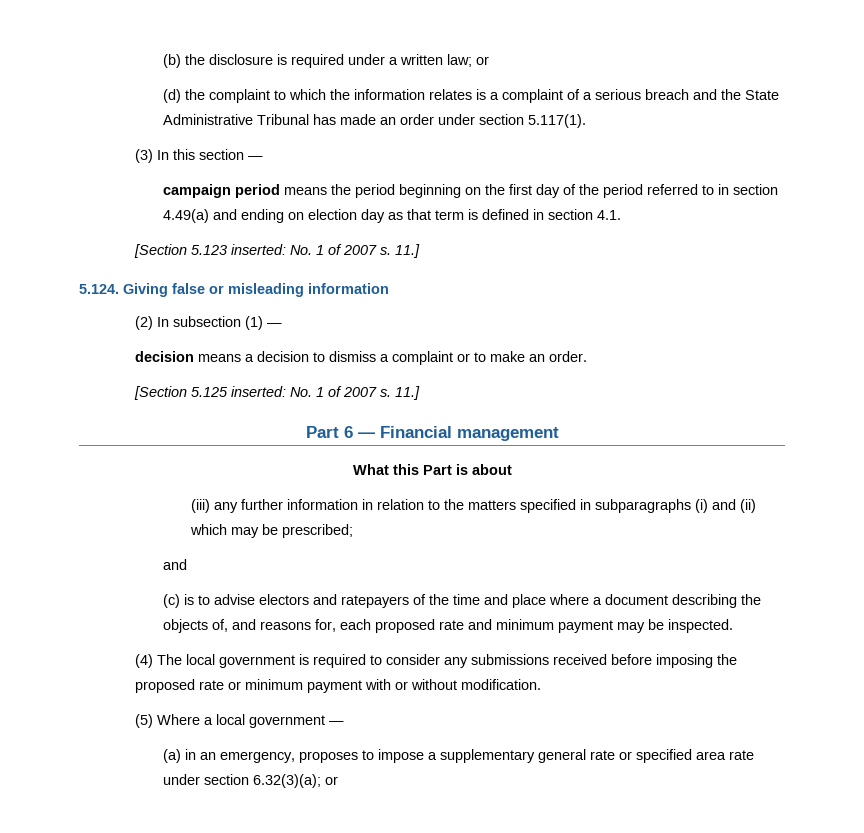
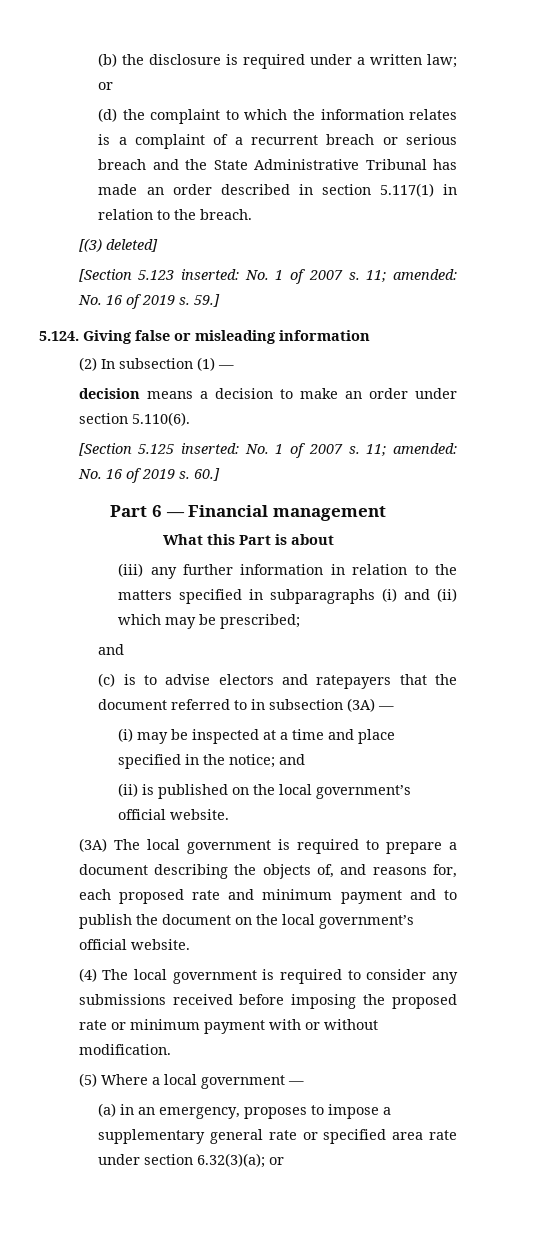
- (d) the complaint to which the information relates is a complaint of a serious breach and the State Administrative Tribunal has made an order under section 5.117(1).
- (3) In this section —
- campaign period means the period beginning on the first day of the period referred to in section 4.49(a) and ending on election day as that term is defined in section 4.1.
+ (d) the complaint to which the information relates is a complaint of a recurrent breach or serious breach and the State Administrative Tribunal has made an order described in section 5.117(1) in relation to the breach.
+ [(3) deleted]
- [Section 5.123 inserted: No. 1 of 2007 s. 11.]
+ [Section 5.123 inserted: No. 1 of 2007 s. 11; amended: No. 16 of 2019 s. 59.]
- decision means a decision to dismiss a complaint or to make an order.
+ decision means a decision to make an order under section 5.110(6).
- [Section 5.125 inserted: No. 1 of 2007 s. 11.]
+ [Section 5.125 inserted: No. 1 of 2007 s. 11; amended: No. 16 of 2019 s. 60.]
- (c) is to advise electors and ratepayers of the time and place where a document describing the objects of, and reasons for, each proposed rate and minimum payment may be inspected.
+ (c) is to advise electors and ratepayers that the document referred to in subsection (3A) —
+ (i) may be inspected at a time and place specified in the notice; and
+ (ii) is published on the local government’s official website.
+ (3A) The local government is required to prepare a document describing the objects of, and reasons for, each proposed rate and minimum payment and to publish the document on the local government’s official website.

